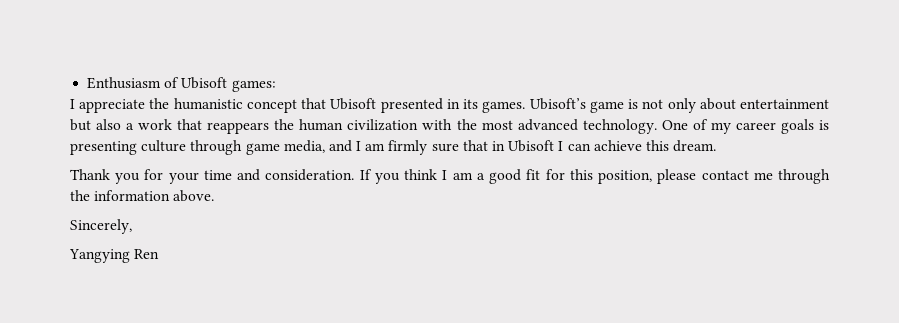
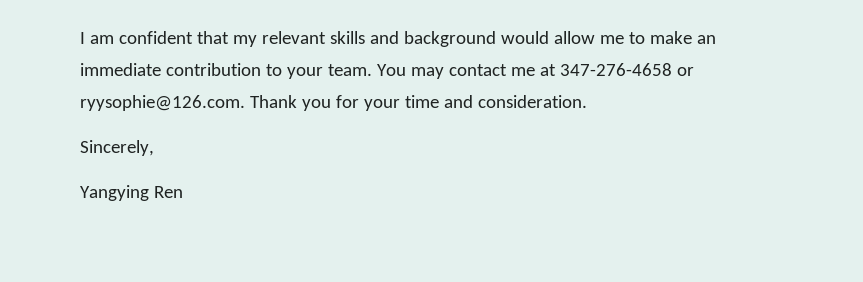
- Enthusiasm of Ubisoft games:
- I appreciate the humanistic concept that Ubisoft presented in its games. Ubisoft’s game is not only about entertainment but also a work that reappears the human civilization with the most advanced technology. One of my career goals is presenting culture through game media, and I am firmly sure that in Ubisoft I can achieve this dream.
- Thank you for your time and consideration. If you think I am a good fit for this position, please contact me through the information above.
+ I am confident that my relevant skills and background would allow me to make an immediate contribution to your team. You may contact me at 347-276-4658 or ryysophie@126.com. Thank you for your time and consideration.

